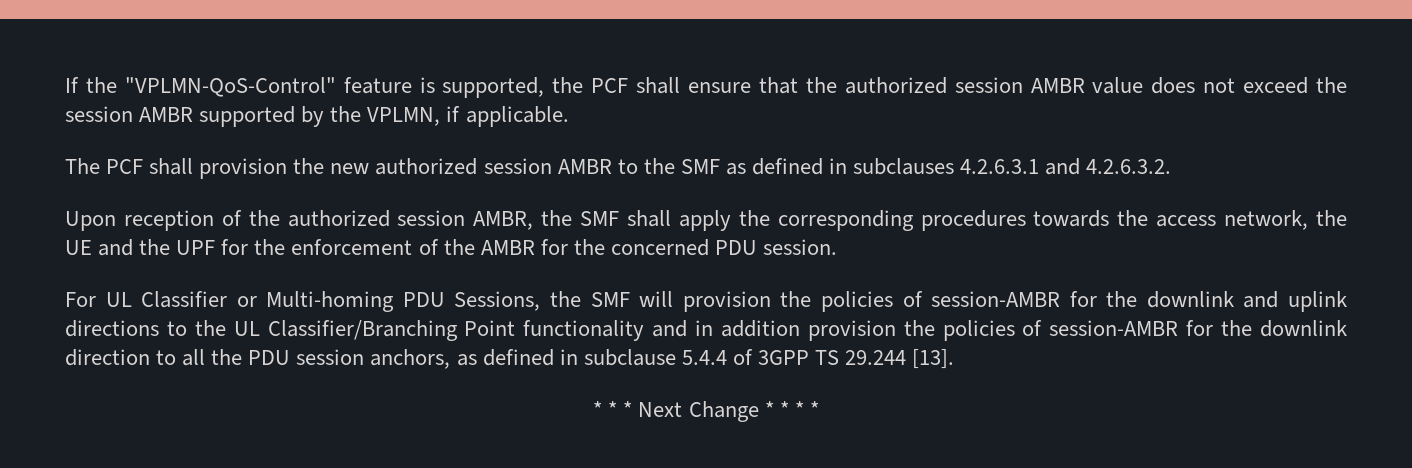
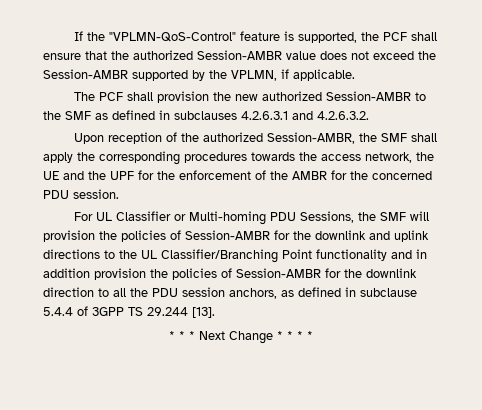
- If the "VPLMN-QoS-Control" feature is supported, the PCF shall ensure that the authorized session AMBR value does not exceed the session AMBR supported by the VPLMN, if applicable.
+ If the "VPLMN-QoS-Control" feature is supported, the PCF shall ensure that the authorized Session-AMBR value does not exceed the Session-AMBR supported by the VPLMN, if applicable.
- The PCF shall provision the new authorized session AMBR to the SMF as defined in subclauses 4.2.6.3.1 and 4.2.6.3.2.
+ The PCF shall provision the new authorized Session-AMBR to the SMF as defined in subclauses 4.2.6.3.1 and 4.2.6.3.2.
- Upon reception of the authorized session AMBR, the SMF shall apply the corresponding procedures towards the access network, the UE and the UPF for the enforcement of the AMBR for the concerned PDU session.
+ Upon reception of the authorized Session-AMBR, the SMF shall apply the corresponding procedures towards the access network, the UE and the UPF for the enforcement of the AMBR for the concerned PDU session.
- For UL Classifier or Multi-homing PDU Sessions, the SMF will provision the policies of session-AMBR for the downlink and uplink directions to the UL Classifier/Branching Point functionality and in addition provision the policies of session-AMBR for the downlink direction to all the PDU session anchors, as defined in subclause 5.4.4 of 3GPP TS 29.244 [13].
+ For UL Classifier or Multi-homing PDU Sessions, the SMF will provision the policies of Session-AMBR for the downlink and uplink directions to the UL Classifier/Branching Point functionality and in addition provision the policies of Session-AMBR for the downlink direction to all the PDU session anchors, as defined in subclause 5.4.4 of 3GPP TS 29.244 [13].

